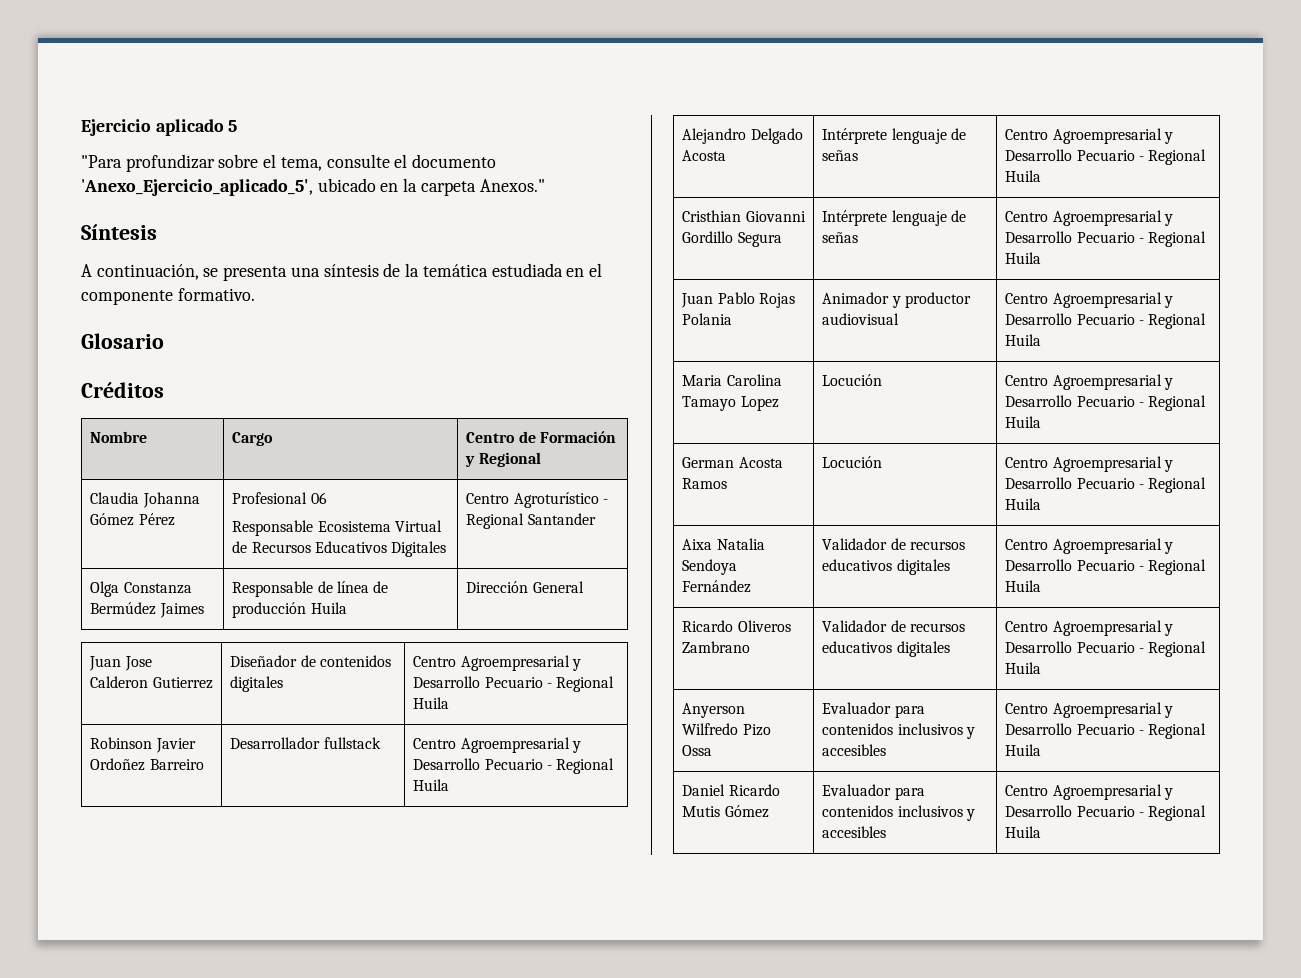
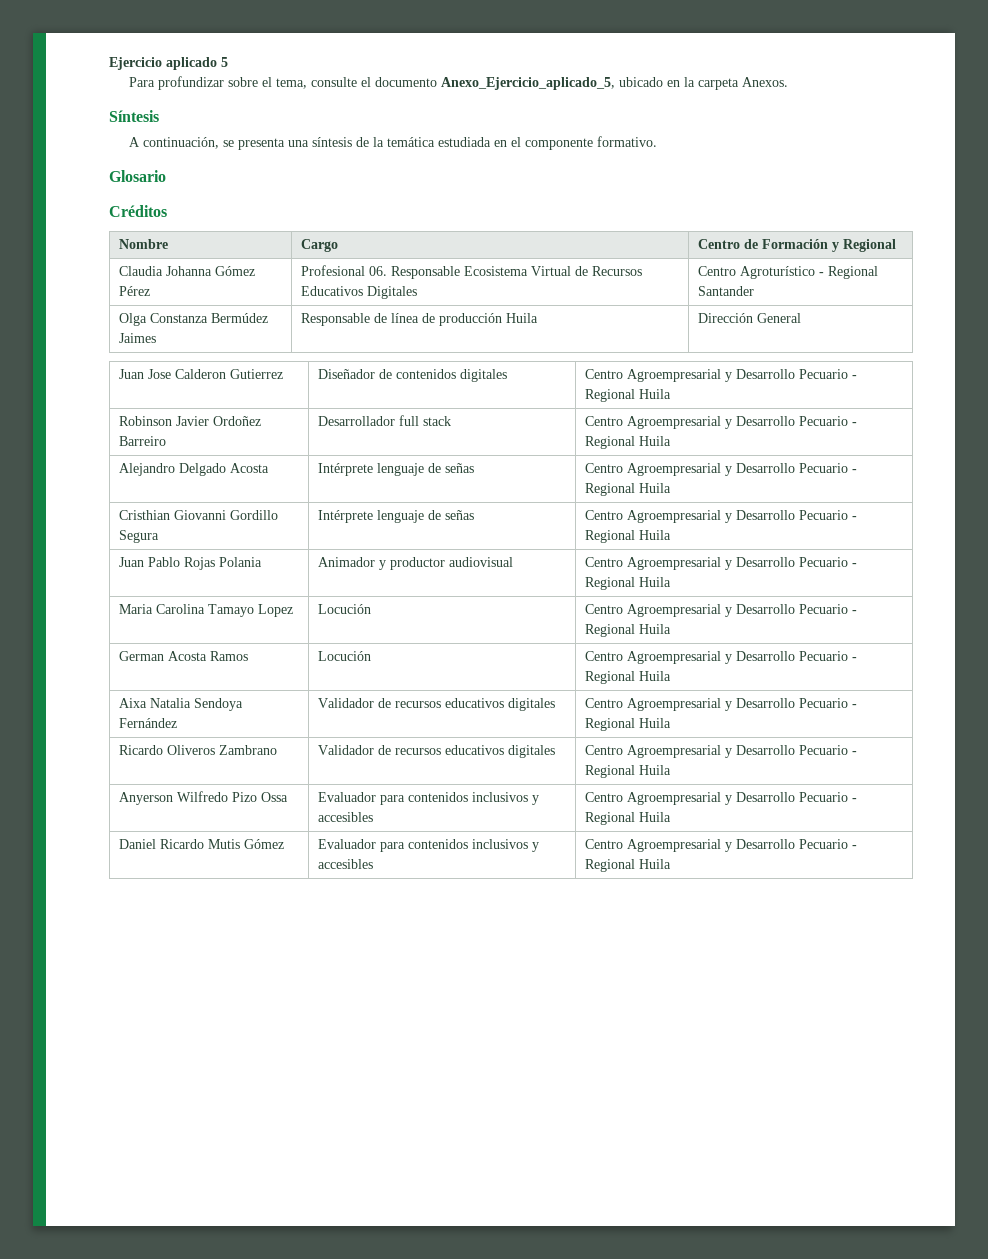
- "Para profundizar sobre el tema, consulte el documento 'Anexo_Ejercicio_aplicado_5', ubicado en la carpeta Anexos."
+ Para profundizar sobre el tema, consulte el documento Anexo_Ejercicio_aplicado_5, ubicado en la carpeta Anexos.
- Claudia Johanna Gómez Pérez | Profesional 06
- Responsable Ecosistema Virtual de Recursos Educativos Digitales | Centro Agroturístico - Regional Santander
+ Claudia Johanna Gómez Pérez | Profesional 06. Responsable Ecosistema Virtual de Recursos Educativos Digitales | Centro Agroturístico - Regional Santander
- Robinson Javier Ordoñez Barreiro | Desarrollador fullstack | Centro Agroempresarial y Desarrollo Pecuario - Regional Huila
+ Robinson Javier Ordoñez Barreiro | Desarrollador full stack | Centro Agroempresarial y Desarrollo Pecuario - Regional Huila

